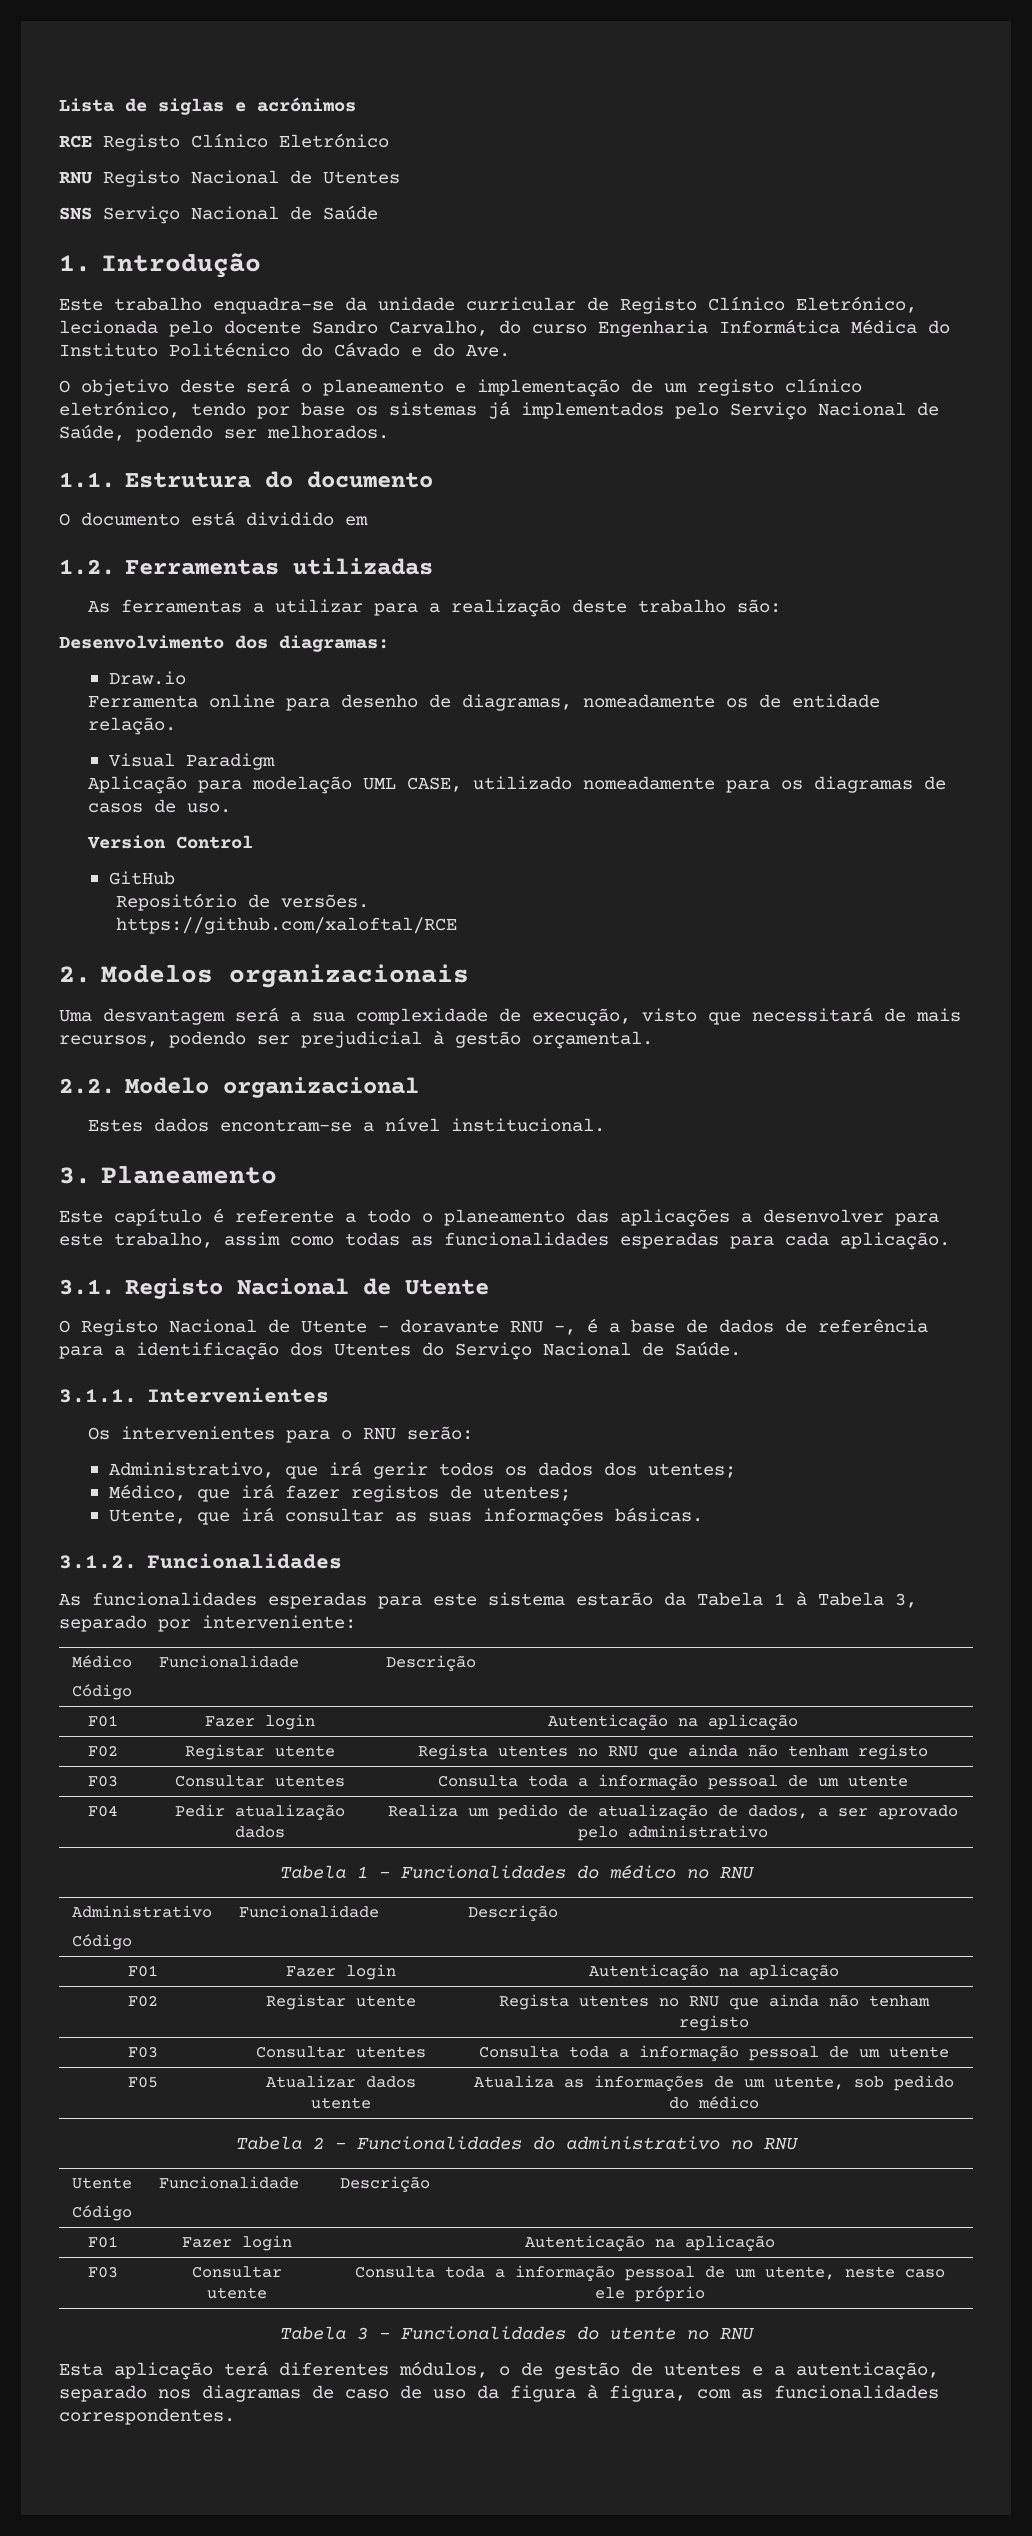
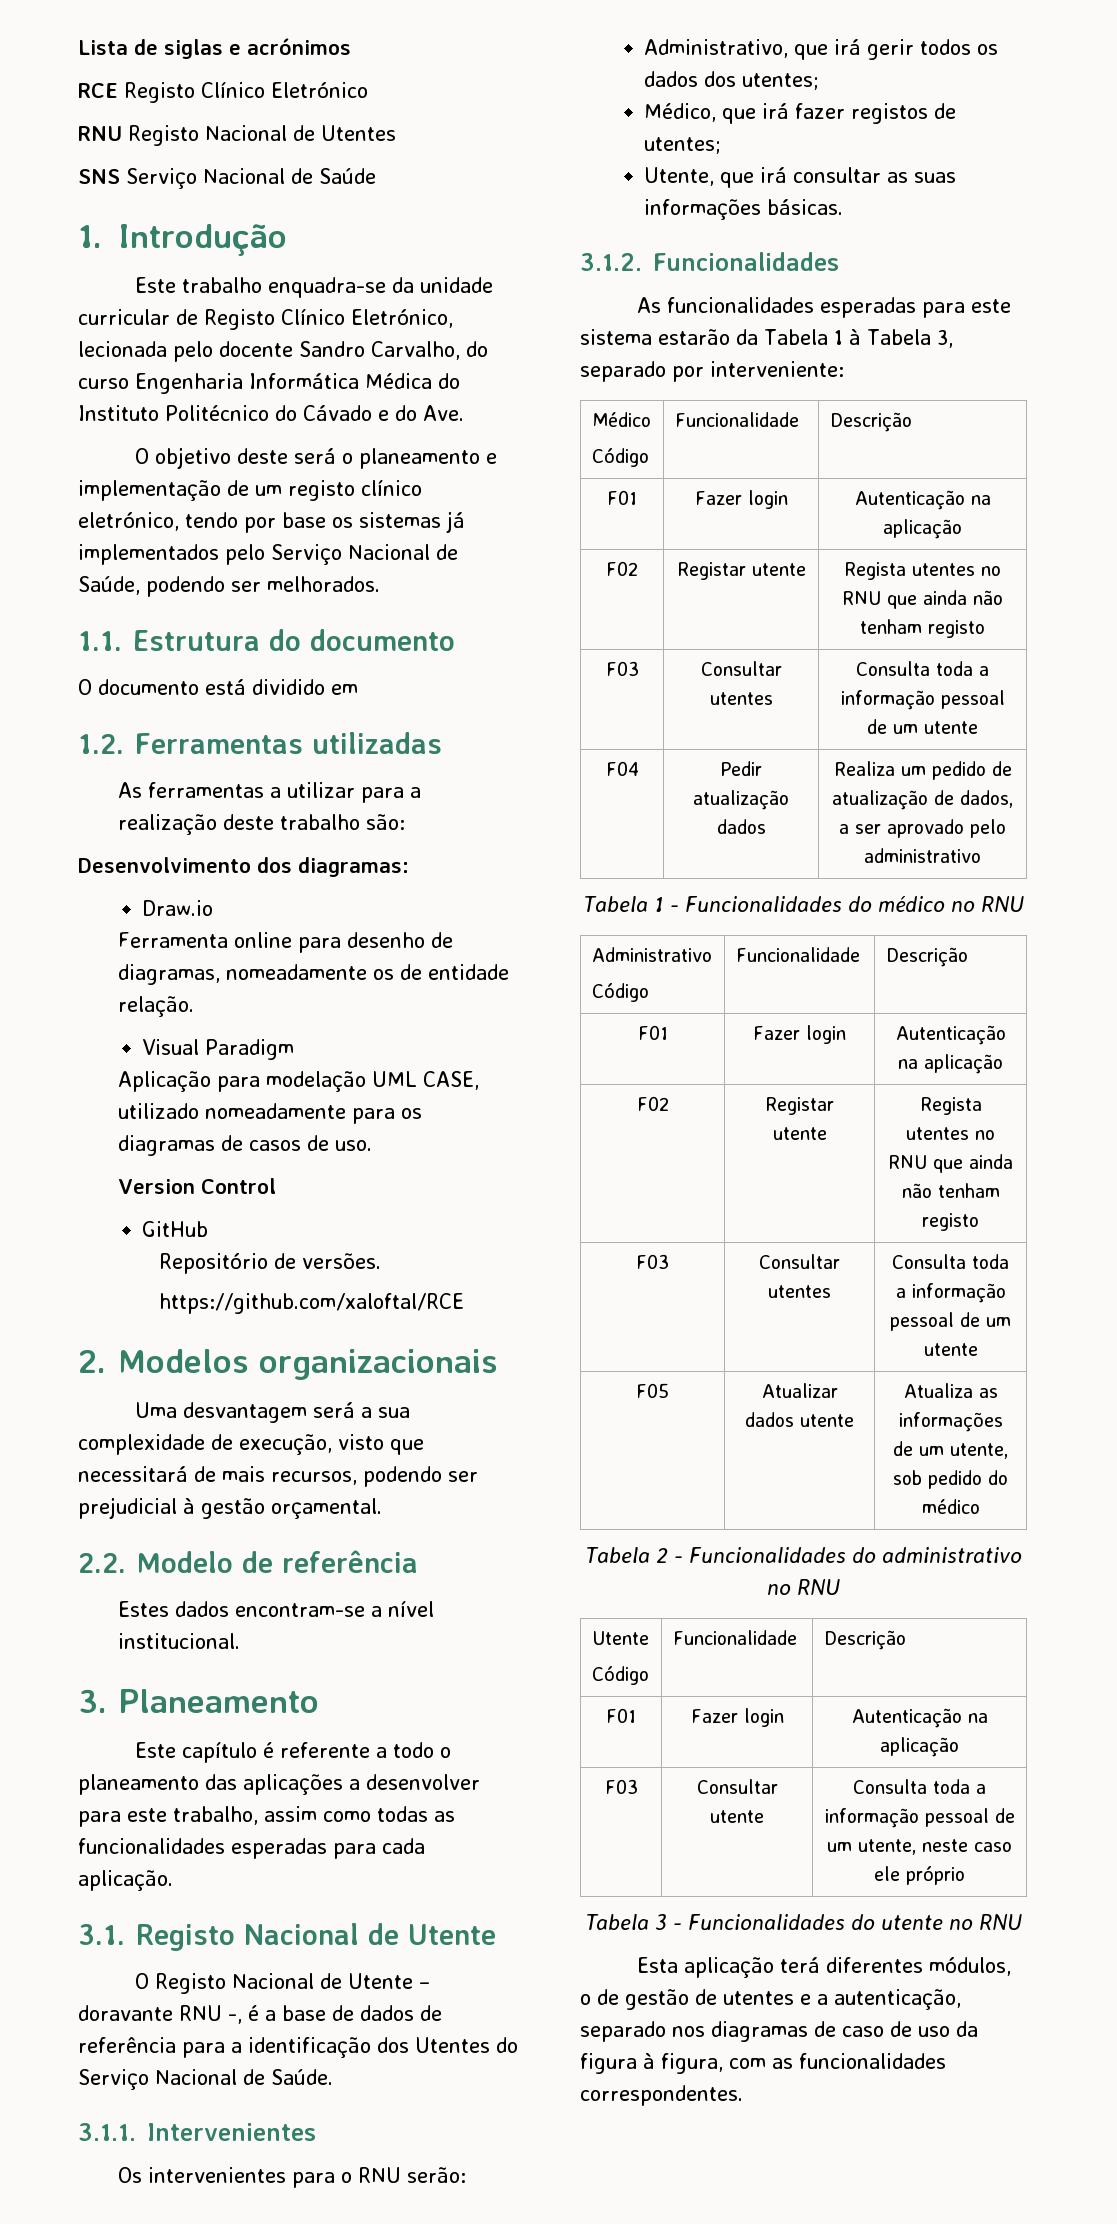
- 2.2. Modelo organizacional
+ 2.2. Modelo de referência

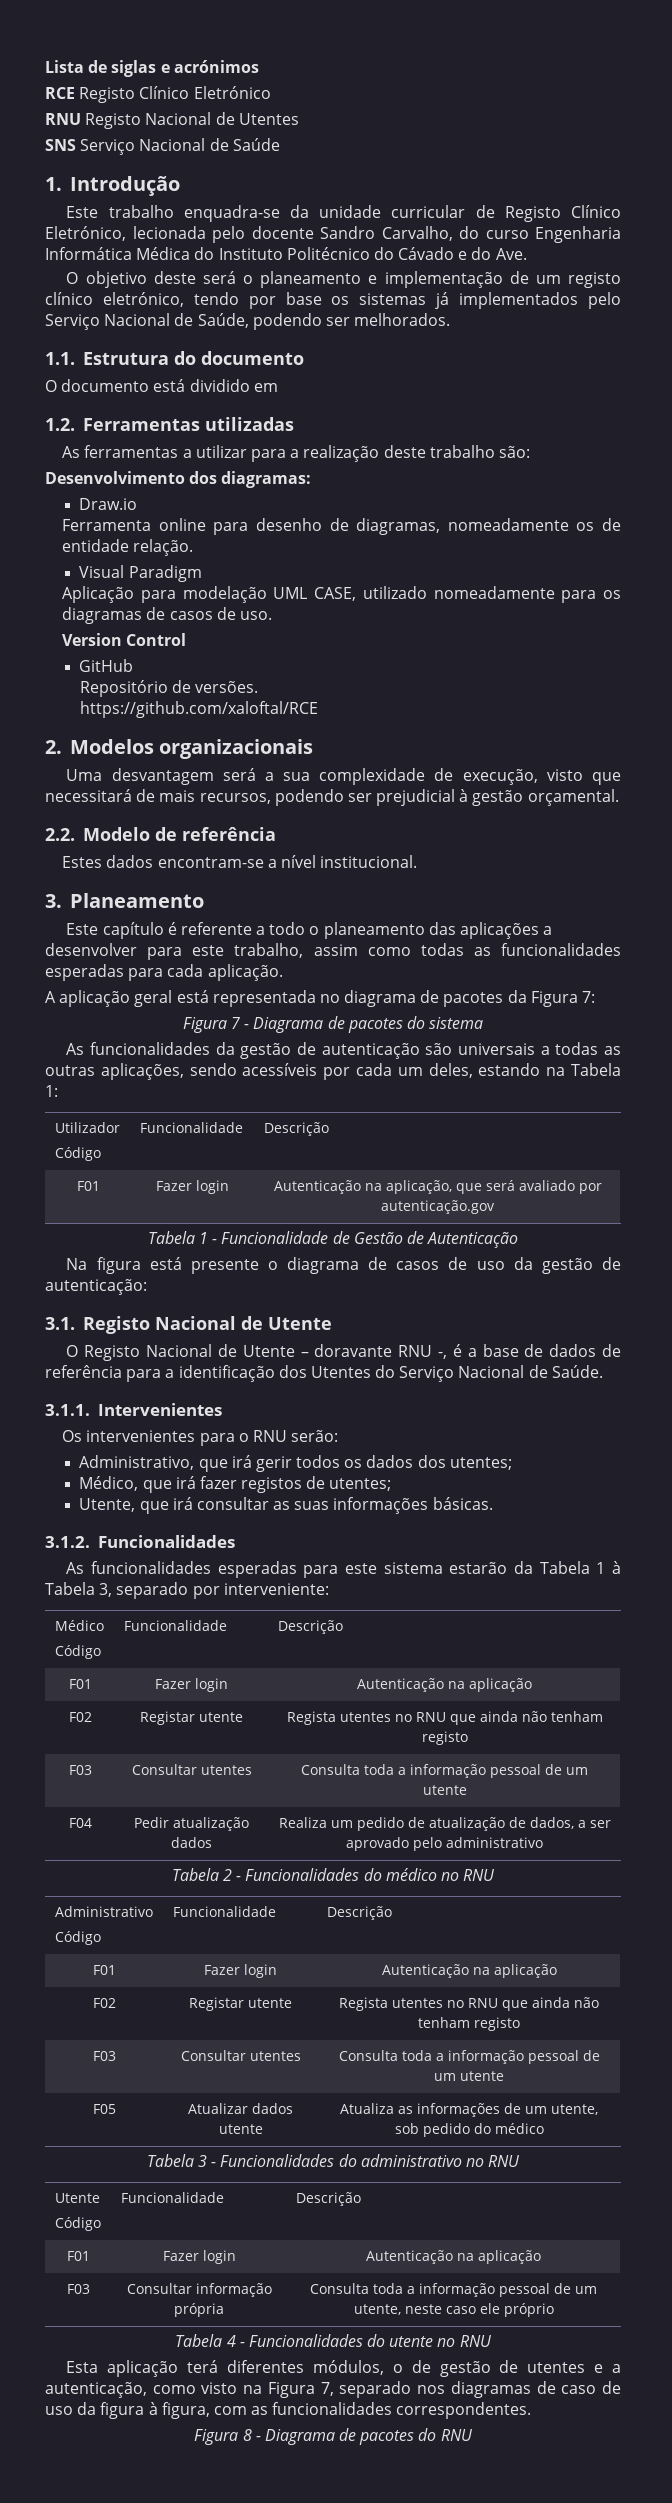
+ A aplicação geral está representada no diagrama de pacotes da Figura 7:
+ Figura 7 - Diagrama de pacotes do sistema
+ As funcionalidades da gestão de autenticação são universais a todas as outras aplicações, sendo acessíveis por cada um deles, estando na Tabela 1:
+ Utilizador
+ Código | Funcionalidade | Descrição
+ F01 | Fazer login | Autenticação na aplicação, que será avaliado por autenticação.gov
+ Tabela 1 - Funcionalidade de Gestão de Autenticação
+ Na figura está presente o diagrama de casos de uso da gestão de autenticação:
- Tabela 1 - Funcionalidades do médico no RNU
+ Tabela 2 - Funcionalidades do médico no RNU
- Tabela 2 - Funcionalidades do administrativo no RNU
+ Tabela 3 - Funcionalidades do administrativo no RNU
- F03 | Consultar utente | Consulta toda a informação pessoal de um utente, neste caso ele próprio
+ F03 | Consultar informação própria | Consulta toda a informação pessoal de um utente, neste caso ele próprio
- Tabela 3 - Funcionalidades do utente no RNU
+ Tabela 4 - Funcionalidades do utente no RNU
- Esta aplicação terá diferentes módulos, o de gestão de utentes e a autenticação, separado nos diagramas de caso de uso da figura à figura, com as funcionalidades correspondentes.
+ Esta aplicação terá diferentes módulos, o de gestão de utentes e a autenticação, como visto na Figura 7, separado nos diagramas de caso de uso da figura à figura, com as funcionalidades correspondentes.
+ Figura 8 - Diagrama de pacotes do RNU

